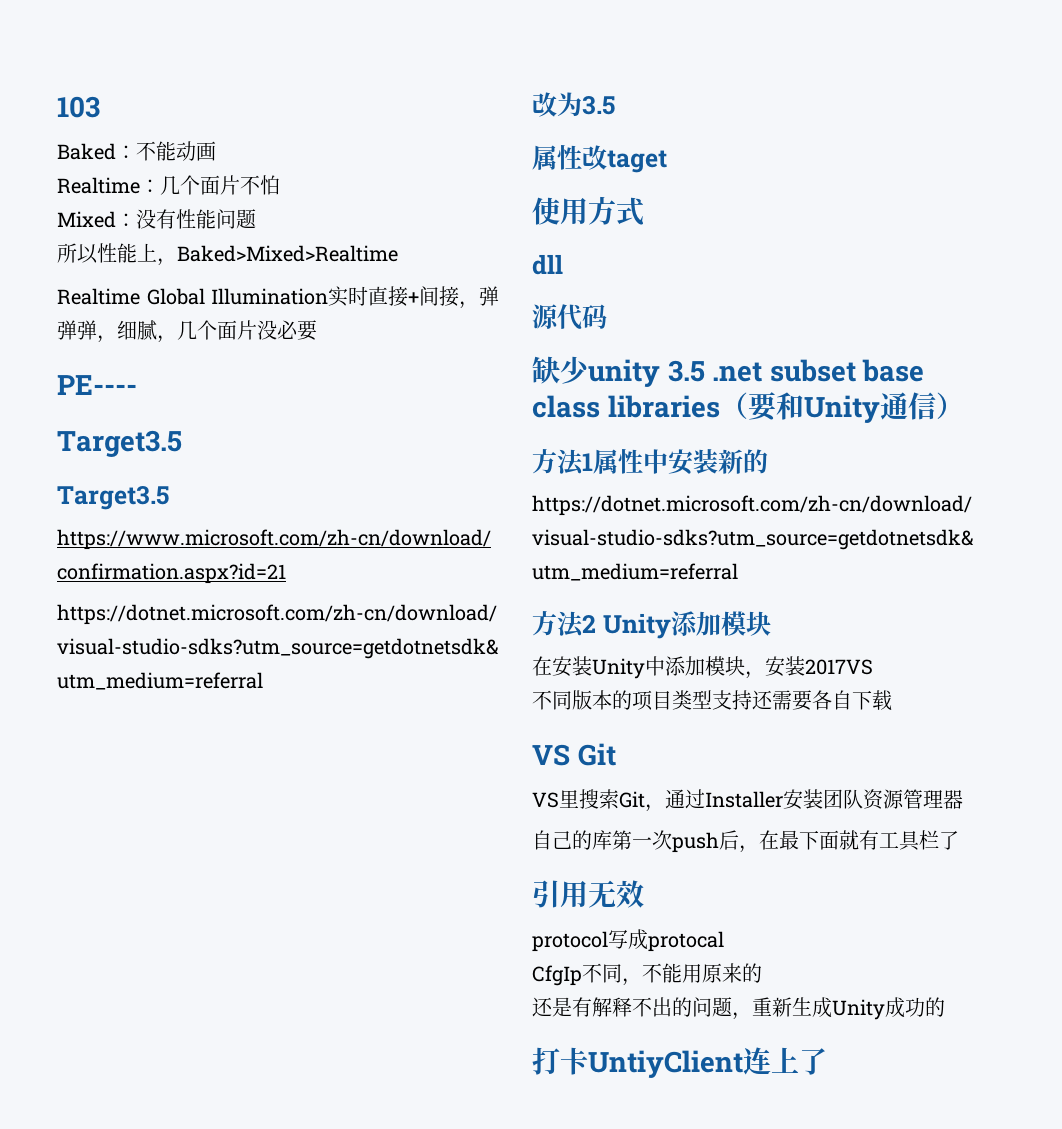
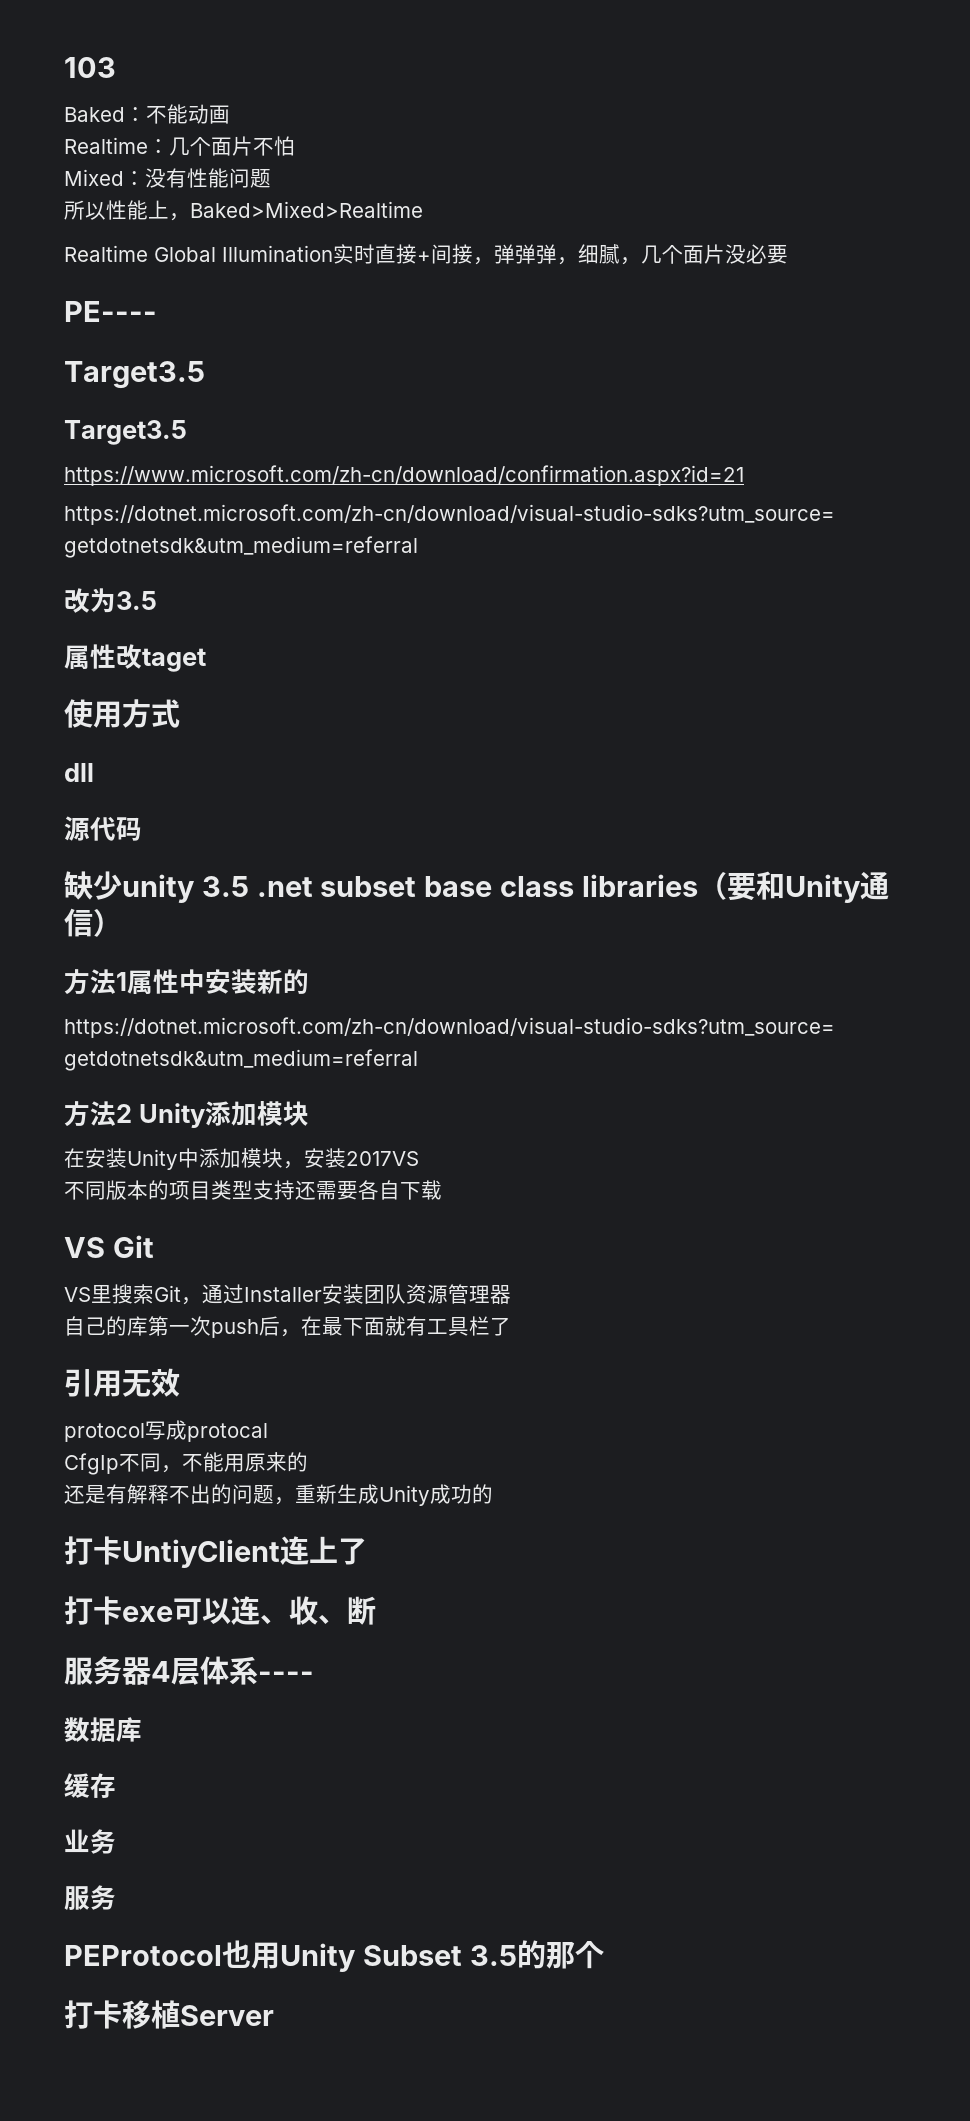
+ 打卡exe可以连、收、断
+ 服务器4层体系----
+ 数据库
+ 缓存
+ 业务
+ 服务
+ PEProtocol也用Unity Subset 3.5的那个
+ 打卡移植Server

